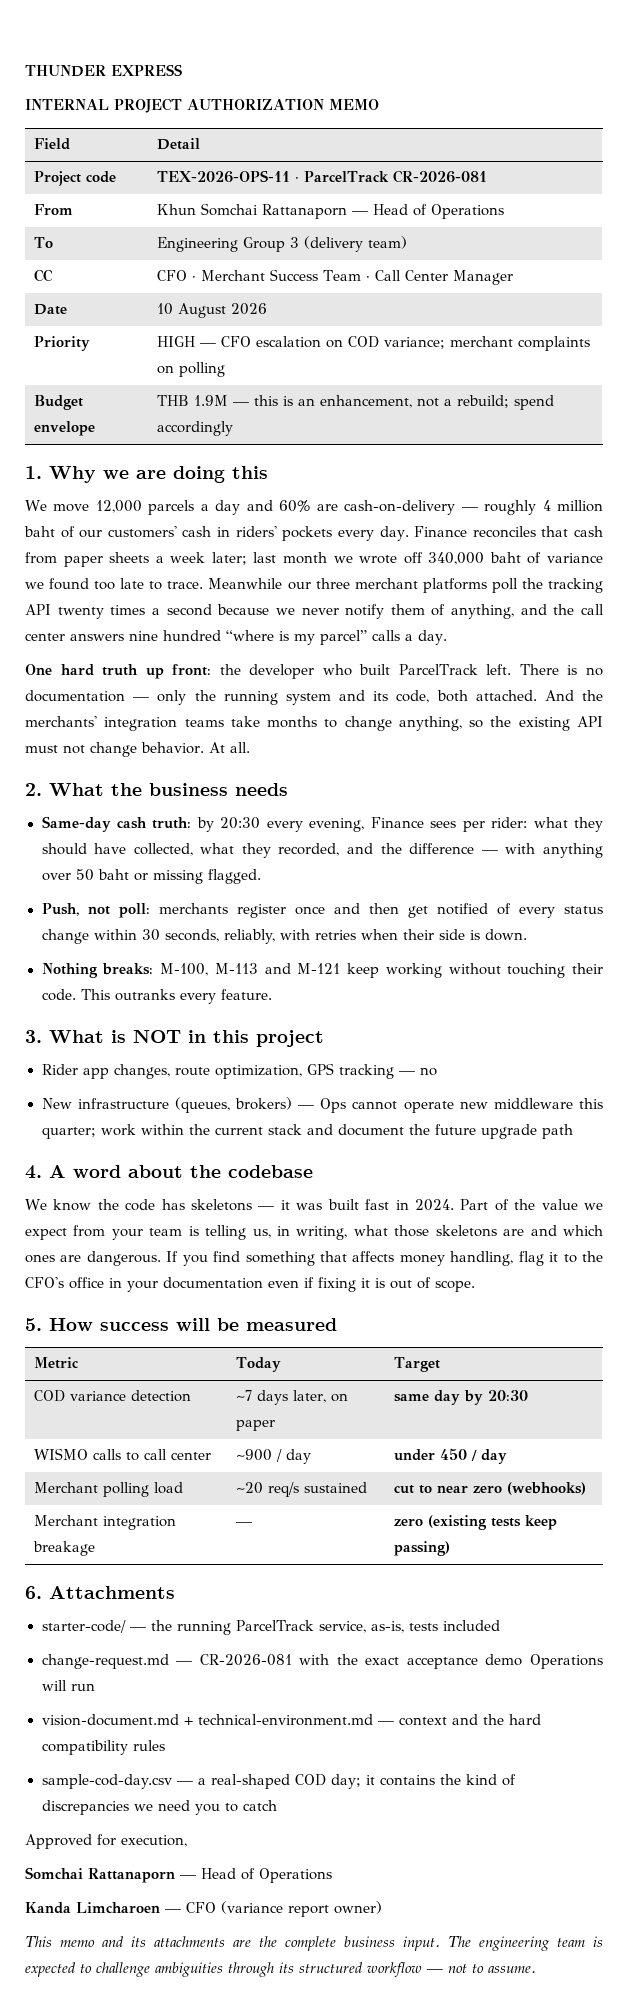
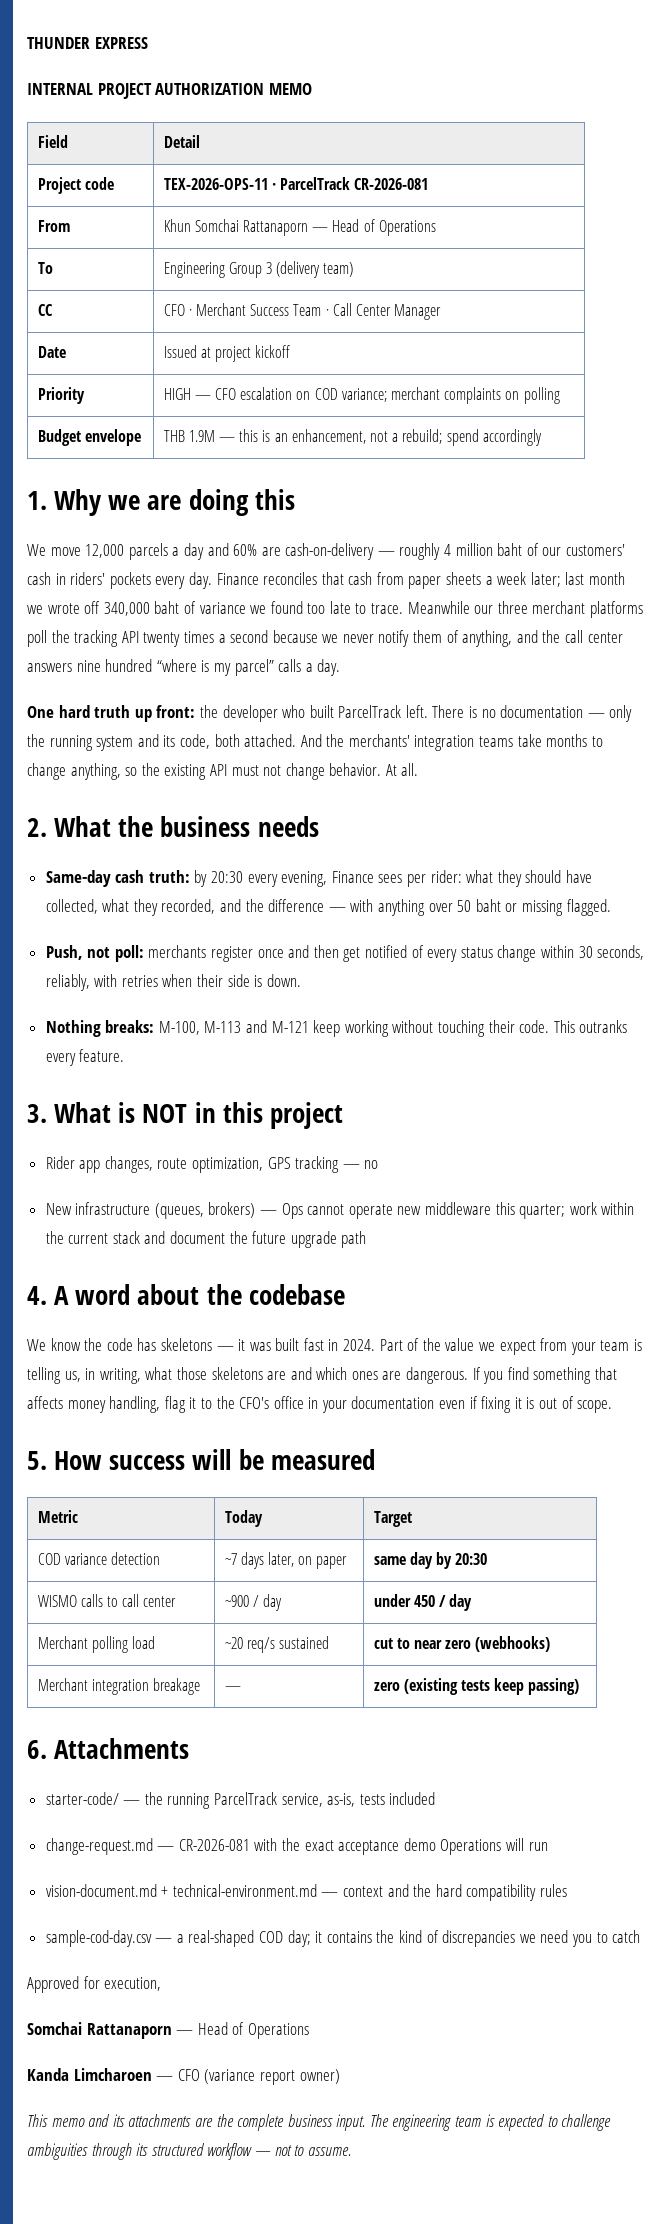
- Date | 10 August 2026
+ Date | Issued at project kickoff

